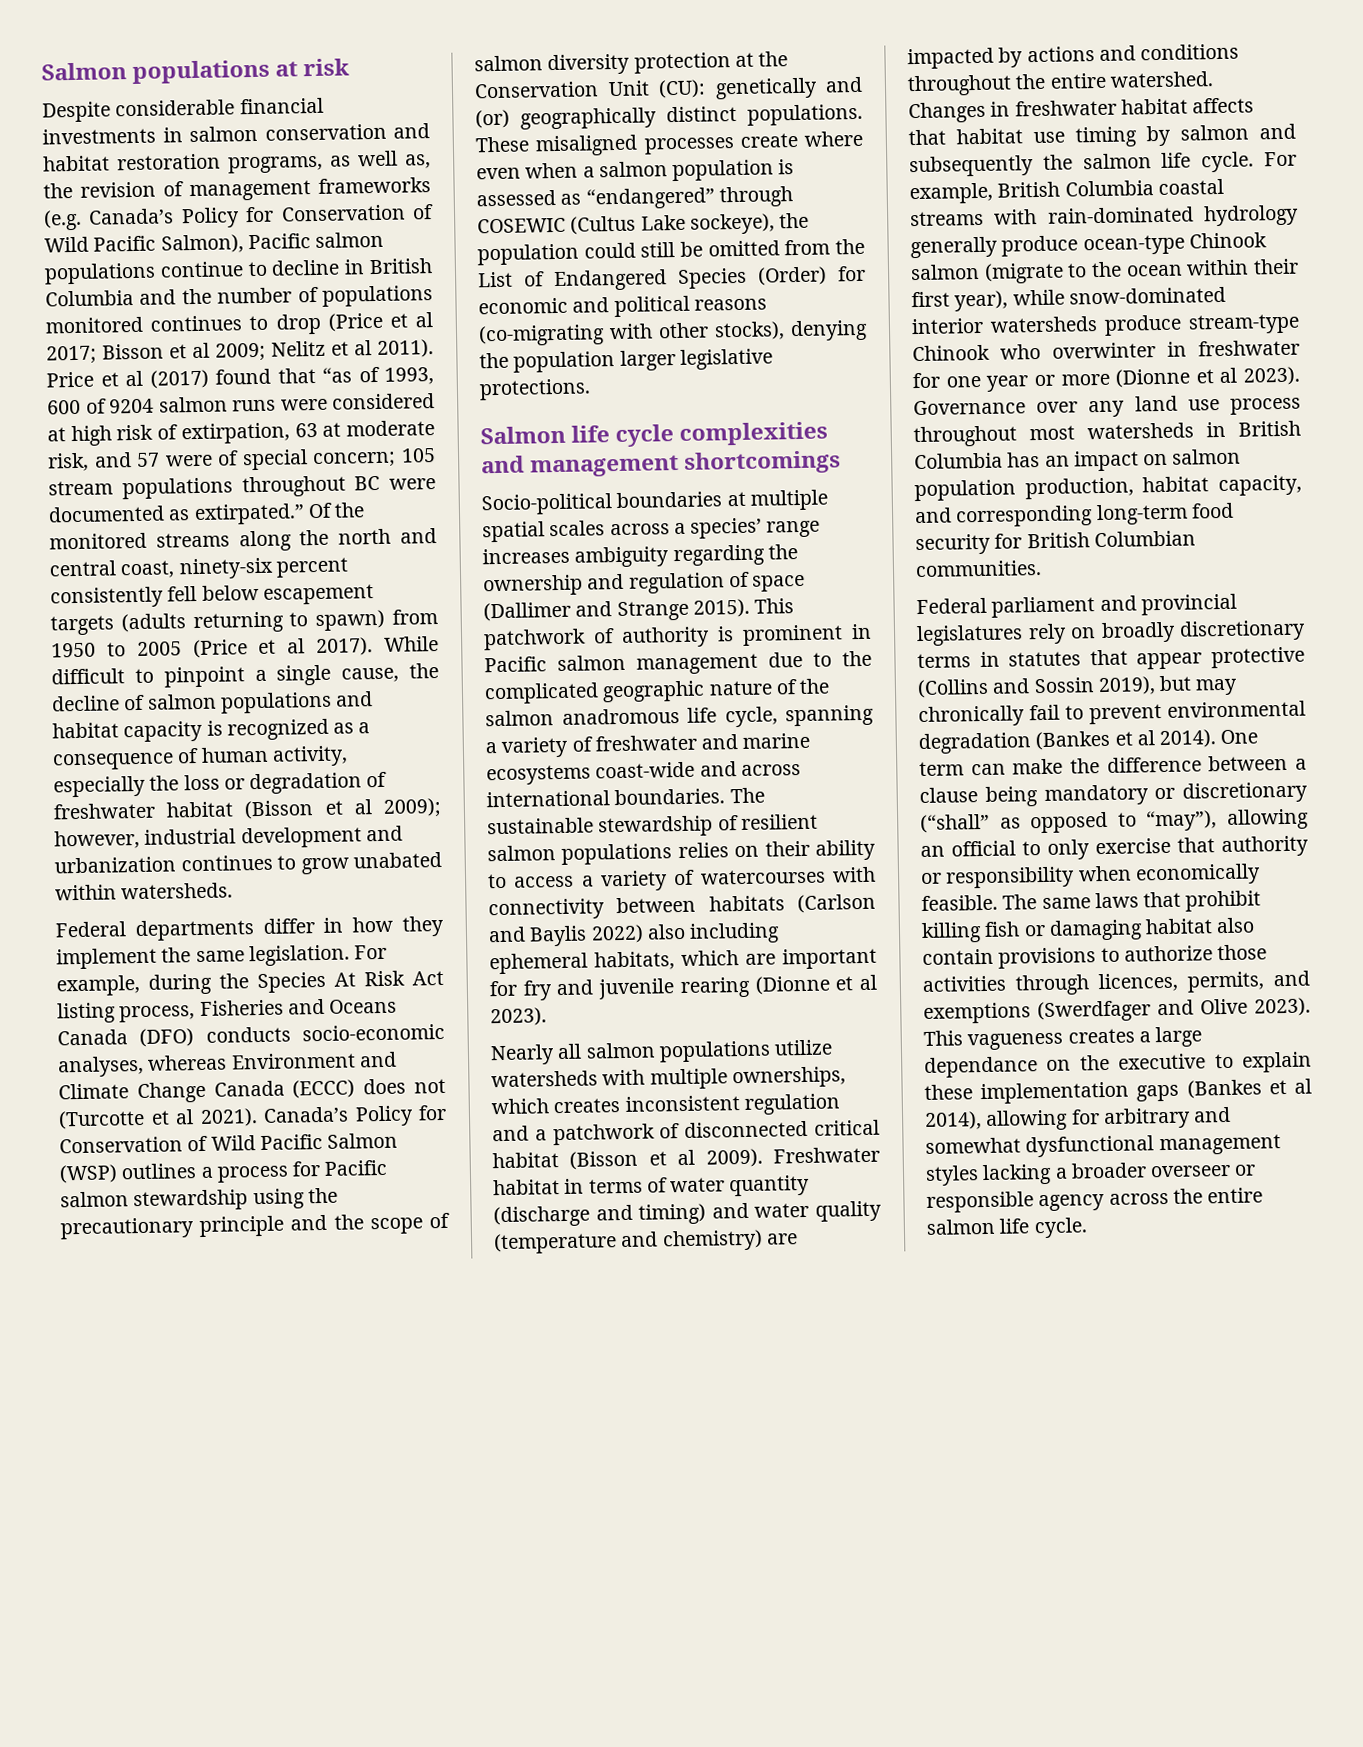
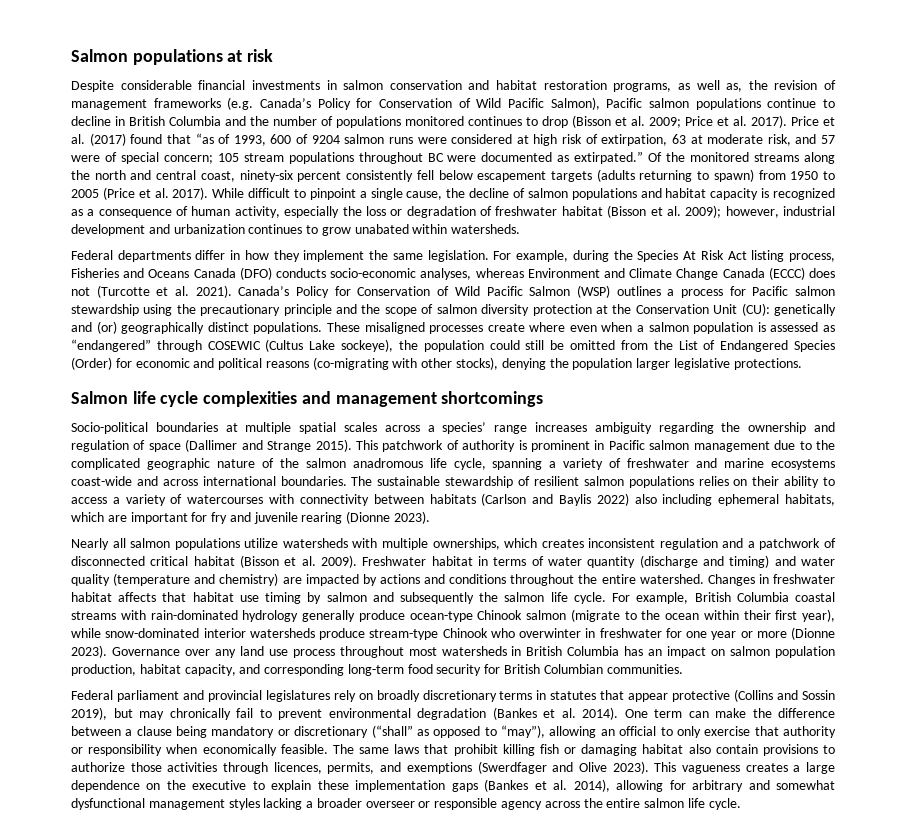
- Despite considerable financial investments in salmon conservation and habitat restoration programs, as well as, the revision of management frameworks (e.g. Canada’s Policy for Conservation of Wild Pacific Salmon), Pacific salmon populations continue to decline in British Columbia and the number of populations monitored continues to drop (Price et al 2017; Bisson et al 2009; Nelitz et al 2011). Price et al (2017) found that “as of 1993, 600 of 9204 salmon runs were considered at high risk of extirpation, 63 at moderate risk, and 57 were of special concern;
+ Despite considerable financial investments in salmon conservation and habitat restoration programs, as well as, the revision of management frameworks (e.g. Canada’s Policy for Conservation of Wild Pacific Salmon), Pacific salmon populations continue to decline in British Columbia and the number of populations monitored continues to drop (Bisson et al. 2009; Price et al. 2017). Price et al. (2017) found that “as of 1993, 600 of 9204 salmon runs were considered at high risk of extirpation, 63 at moderate risk, and 57 were of special concern;
- Of the monitored streams along the north and central coast, ninety-six percent consistently fell below escapement targets (adults returning to spawn) from 1950 to 2005 (Price et al 2017).
+ Of the monitored streams along the north and central coast, ninety-six percent consistently fell below escapement targets (adults returning to spawn) from 1950 to 2005 (Price et al. 2017).
- While difficult to pinpoint a single cause, the decline of salmon populations and habitat capacity is recognized as a consequence of human activity, especially the loss or degradation of freshwater habitat (Bisson et al 2009); however, industrial development and urbanization continues to grow unabated within watersheds.
+ While difficult to pinpoint a single cause, the decline of salmon populations and habitat capacity is recognized as a consequence of human activity, especially the loss or degradation of freshwater habitat (Bisson et al. 2009); however, industrial development and urbanization continues to grow unabated within watersheds.
- For example, during the Species At Risk Act listing process, Fisheries and Oceans Canada (DFO) conducts socio-economic analyses, whereas Environment and Climate Change Canada (ECCC) does not (Turcotte et al 2021).
+ For example, during the Species At Risk Act listing process, Fisheries and Oceans Canada (DFO) conducts socio-economic analyses, whereas Environment and Climate Change Canada (ECCC) does not (Turcotte et al. 2021).
- The sustainable stewardship of resilient salmon populations relies on their ability to access a variety of watercourses with connectivity between habitats (Carlson and Baylis 2022) also including ephemeral habitats, which are important for fry and juvenile rearing (Dionne et al 2023).
+ The sustainable stewardship of resilient salmon populations relies on their ability to access a variety of watercourses with connectivity between habitats (Carlson and Baylis 2022) also including ephemeral habitats, which are important for fry and juvenile rearing (Dionne 2023).
- Nearly all salmon populations utilize watersheds with multiple ownerships, which creates inconsistent regulation and a patchwork of disconnected critical habitat (Bisson et al 2009).
+ Nearly all salmon populations utilize watersheds with multiple ownerships, which creates inconsistent regulation and a patchwork of disconnected critical habitat (Bisson et al. 2009).
- For example, British Columbia coastal streams with rain-dominated hydrology generally produce ocean-type Chinook salmon (migrate to the ocean within their first year), while snow-dominated interior watersheds produce stream-type Chinook who overwinter in freshwater for one year or more (Dionne et al 2023).
+ For example, British Columbia coastal streams with rain-dominated hydrology generally produce ocean-type Chinook salmon (migrate to the ocean within their first year), while snow-dominated interior watersheds produce stream-type Chinook who overwinter in freshwater for one year or more (Dionne 2023).
- Federal parliament and provincial legislatures rely on broadly discretionary terms in statutes that appear protective (Collins and Sossin 2019), but may chronically fail to prevent environmental degradation (Bankes et al 2014).
+ Federal parliament and provincial legislatures rely on broadly discretionary terms in statutes that appear protective (Collins and Sossin 2019), but may chronically fail to prevent environmental degradation (Bankes et al. 2014).
- This vagueness creates a large dependance on the executive to explain these implementation gaps (Bankes et al 2014), allowing for arbitrary and somewhat dysfunctional management styles lacking a broader overseer or responsible agency across the entire salmon life cycle.
+ This vagueness creates a large dependence on the executive to explain these implementation gaps (Bankes et al. 2014), allowing for arbitrary and somewhat dysfunctional management styles lacking a broader overseer or responsible agency across the entire salmon life cycle.

